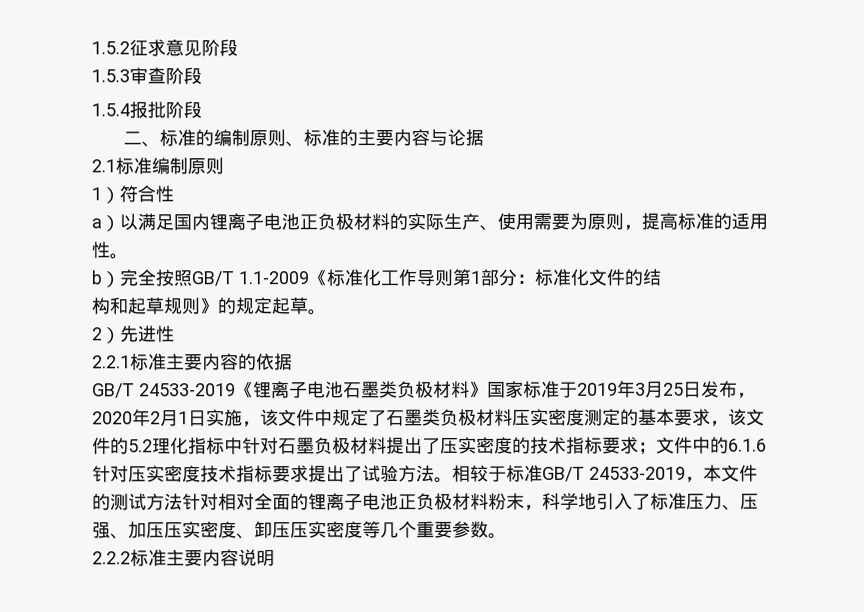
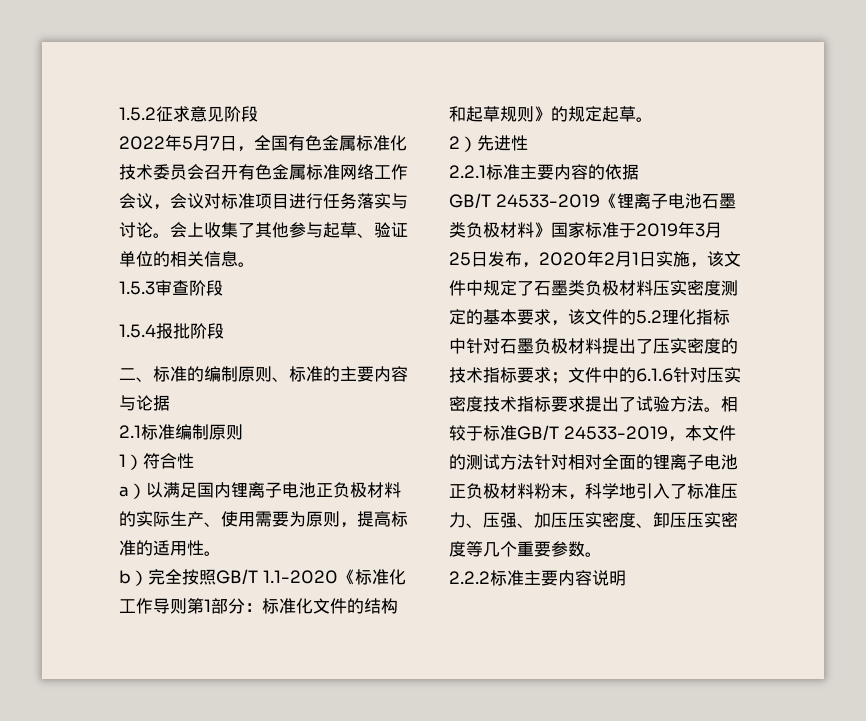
+ 2022年5月7日，全国有色金属标准化技术委员会召开有色金属标准网络工作会议，会议对标准项目进行任务落实与讨论。会上收集了其他参与起草、验证单位的相关信息。
- b）完全按照GB/T 1.1-2009《标准化工作导则第1部分：标准化文件的结
- 构和起草规则》的规定起草。
+ b）完全按照GB/T 1.1-2020《标准化工作导则第1部分：标准化文件的结构和起草规则》的规定起草。

